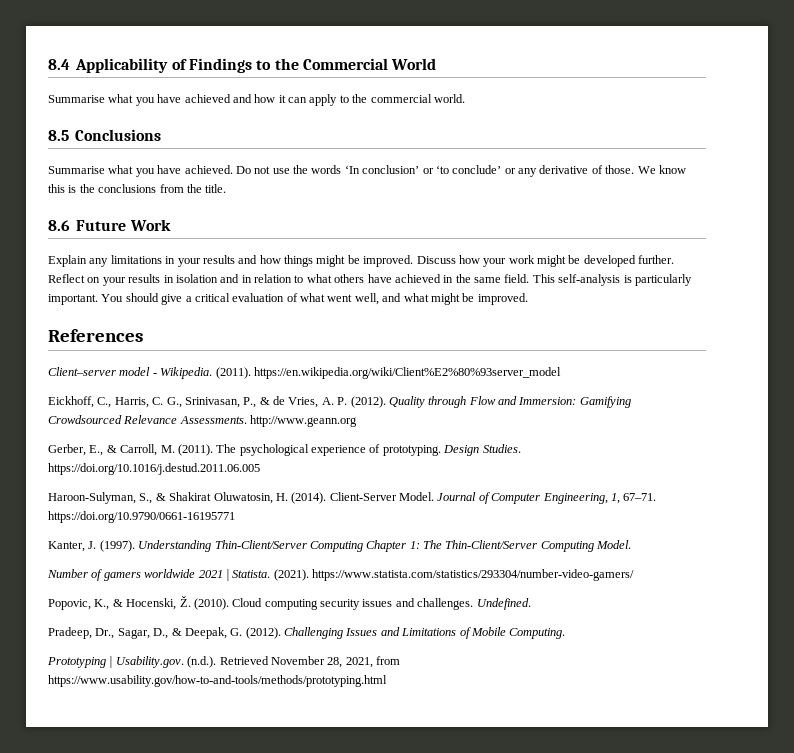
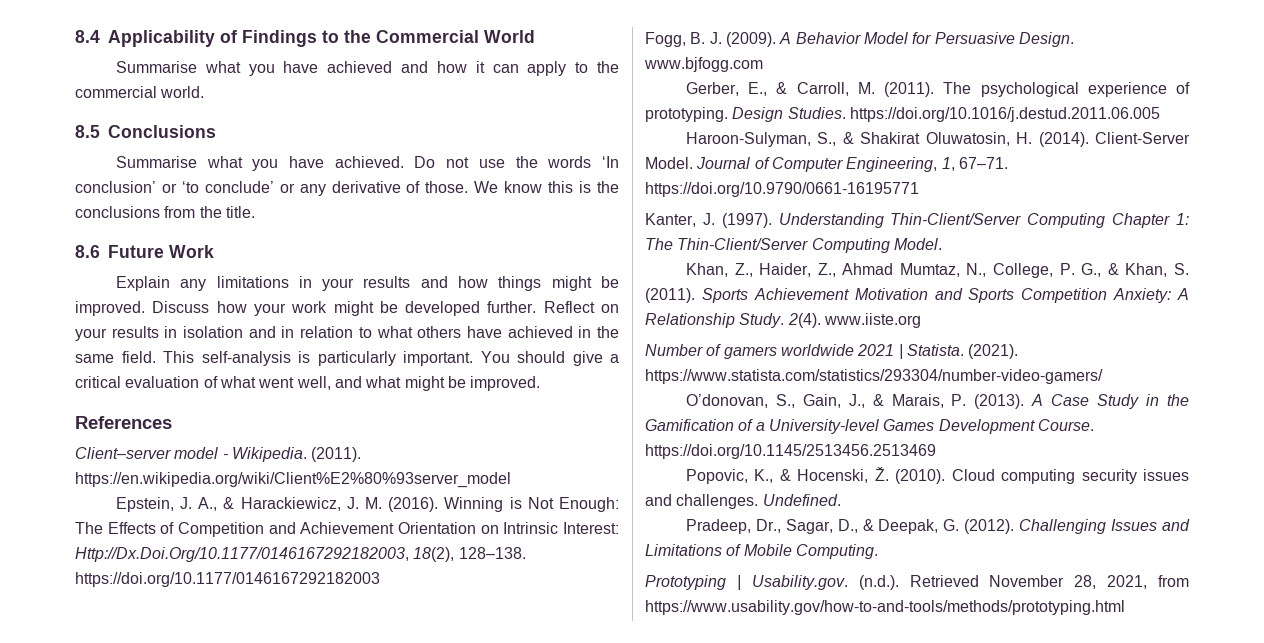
- Eickhoff, C., Harris, C. G., Srinivasan, P., & de Vries, A. P. (2012). Quality through Flow and Immersion: Gamifying Crowdsourced Relevance Assessments. http://www.geann.org
+ Epstein, J. A., & Harackiewicz, J. M. (2016). Winning is Not Enough: The Effects of Competition and Achievement Orientation on Intrinsic Interest: Http://Dx.Doi.Org/10.1177/0146167292182003, 18(2), 128–138. https://doi.org/10.1177/0146167292182003
+ Fogg, B. J. (2009). A Behavior Model for Persuasive Design. www.bjfogg.com
+ Khan, Z., Haider, Z., Ahmad Mumtaz, N., College, P. G., & Khan, S. (2011). Sports Achievement Motivation and Sports Competition Anxiety: A Relationship Study. 2(4). www.iiste.org
+ O’donovan, S., Gain, J., & Marais, P. (2013). A Case Study in the Gamification of a University-level Games Development Course. https://doi.org/10.1145/2513456.2513469

